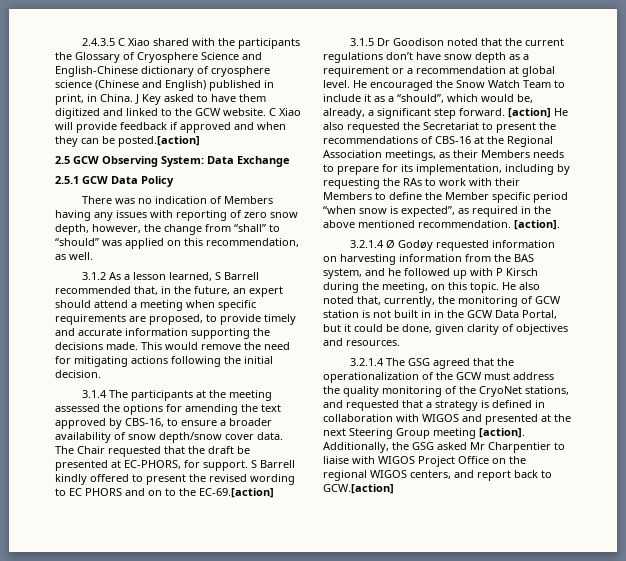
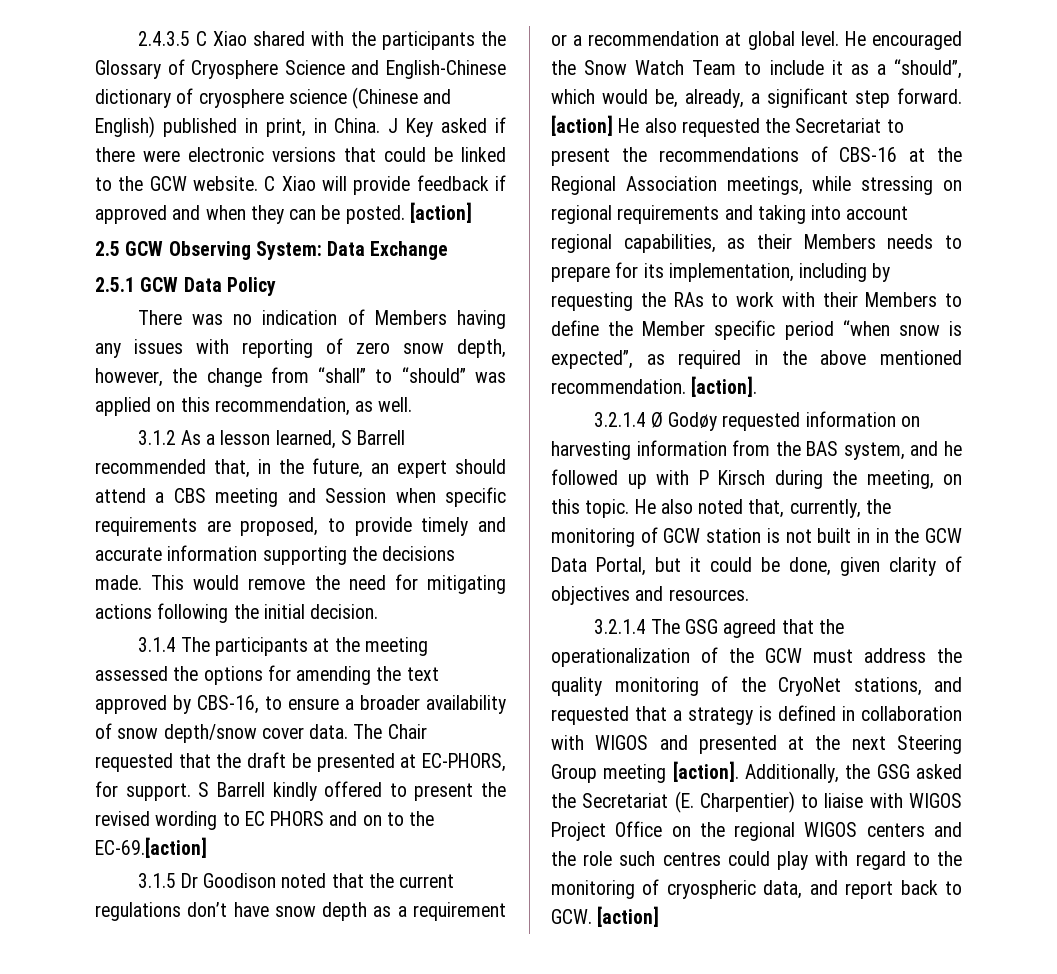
- J Key asked to have them digitized and linked to the GCW website.
+ J Key asked if there were electronic versions that could be linked to the GCW website.
- C Xiao will provide feedback if approved and when they can be posted.[action]
+ C Xiao will provide feedback if approved and when they can be posted. [action]
- 3.1.2 As a lesson learned, S Barrell recommended that, in the future, an expert should attend a meeting when specific requirements are proposed, to provide timely and accurate information supporting the decisions made.
+ 3.1.2 As a lesson learned, S Barrell recommended that, in the future, an expert should attend a CBS meeting and Session when specific requirements are proposed, to provide timely and accurate information supporting the decisions made.
- [action] He also requested the Secretariat to present the recommendations of CBS-16 at the Regional Association meetings, as their Members needs to prepare for its implementation, including by requesting the RAs to work with their Members to define the Member specific period “when snow is expected”, as required in the above mentioned recommendation.
+ [action] He also requested the Secretariat to present the recommendations of CBS-16 at the Regional Association meetings, while stressing on regional requirements and taking into account regional capabilities, as their Members needs to prepare for its implementation, including by requesting the RAs to work with their Members to define the Member specific period “when snow is expected”, as required in the above mentioned recommendation.
- Additionally, the GSG asked Mr Charpentier to liaise with WIGOS Project Office on the regional WIGOS centers, and report back to GCW.[action]
+ Additionally, the GSG asked the Secretariat (E. Charpentier) to liaise with WIGOS Project Office on the regional WIGOS centers and the role such centres could play with regard to the monitoring of cryospheric data, and report back to GCW. [action]

